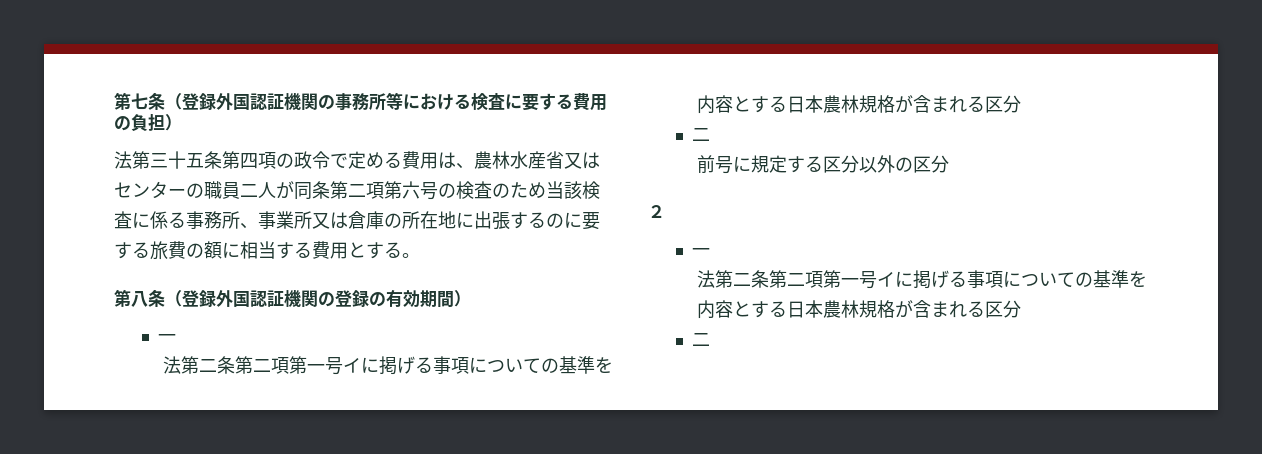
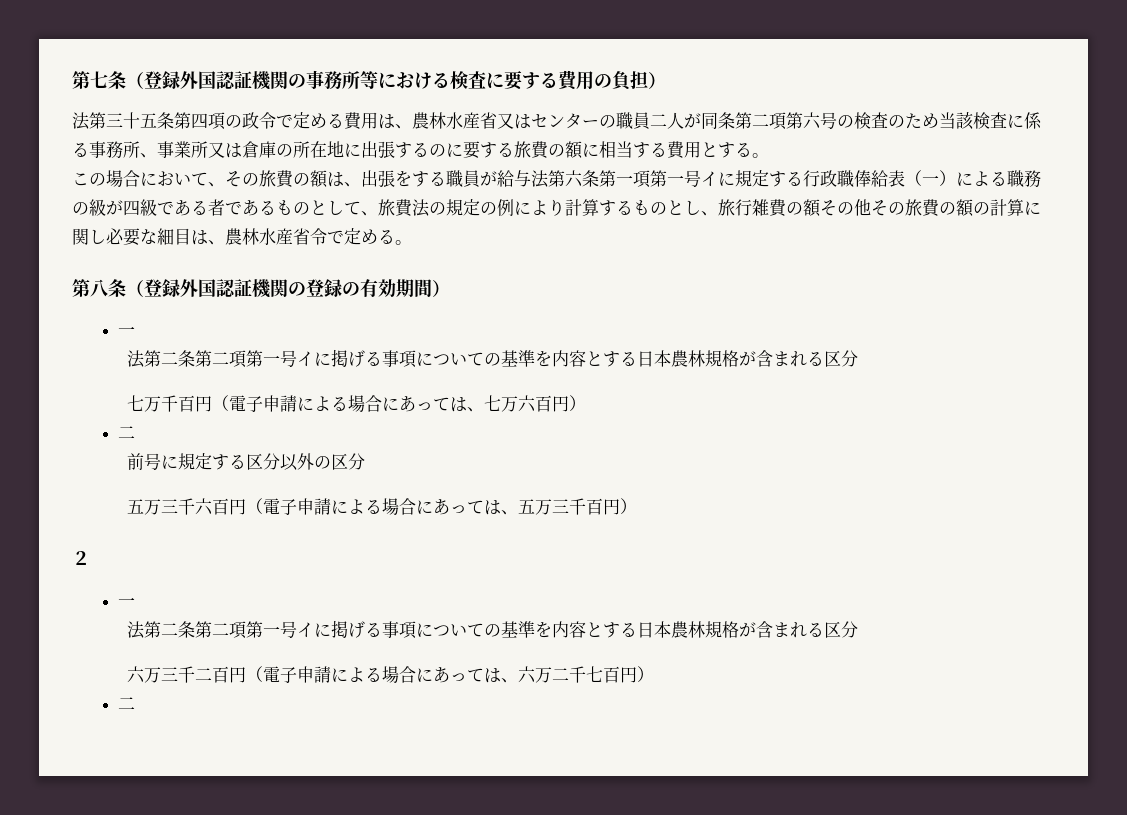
+ この場合において、その旅費の額は、出張をする職員が給与法第六条第一項第一号イに規定する行政職俸給表（一）による職務の級が四級である者であるものとして、旅費法の規定の例により計算するものとし、旅行雑費の額その他その旅費の額の計算に関し必要な細目は、農林水産省令で定める。
+ 七万千百円（電子申請による場合にあっては、七万六百円）
+ 五万三千六百円（電子申請による場合にあっては、五万三千百円）
+ 六万三千二百円（電子申請による場合にあっては、六万二千七百円）

